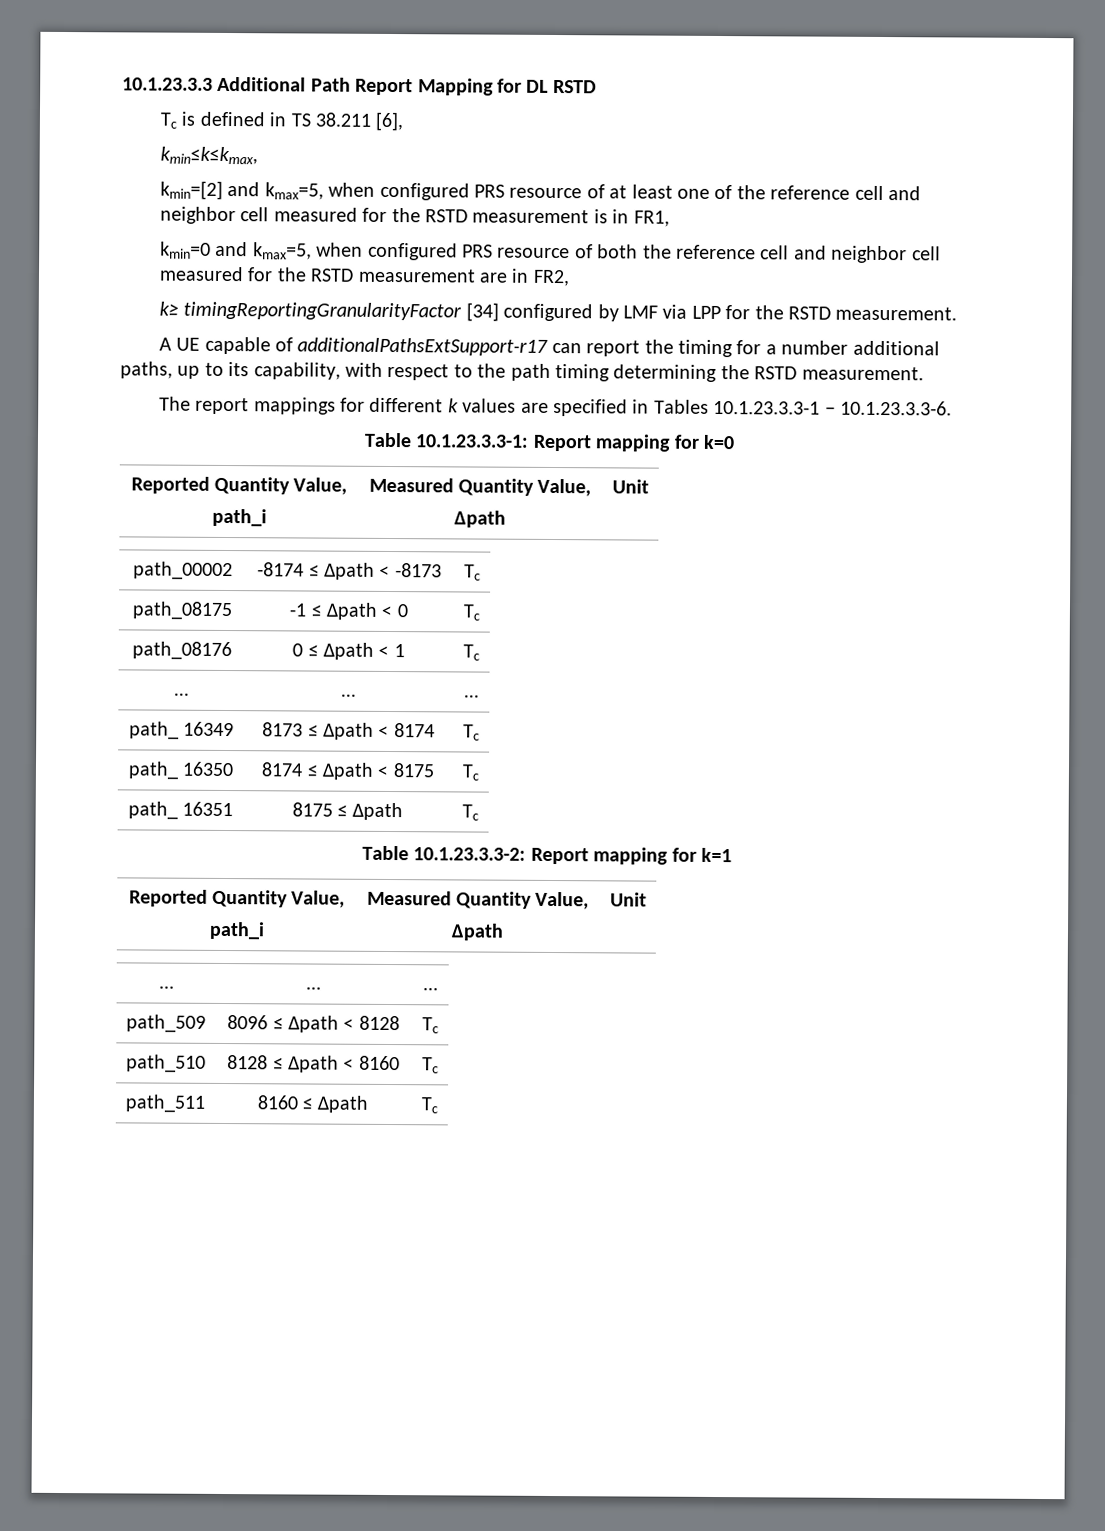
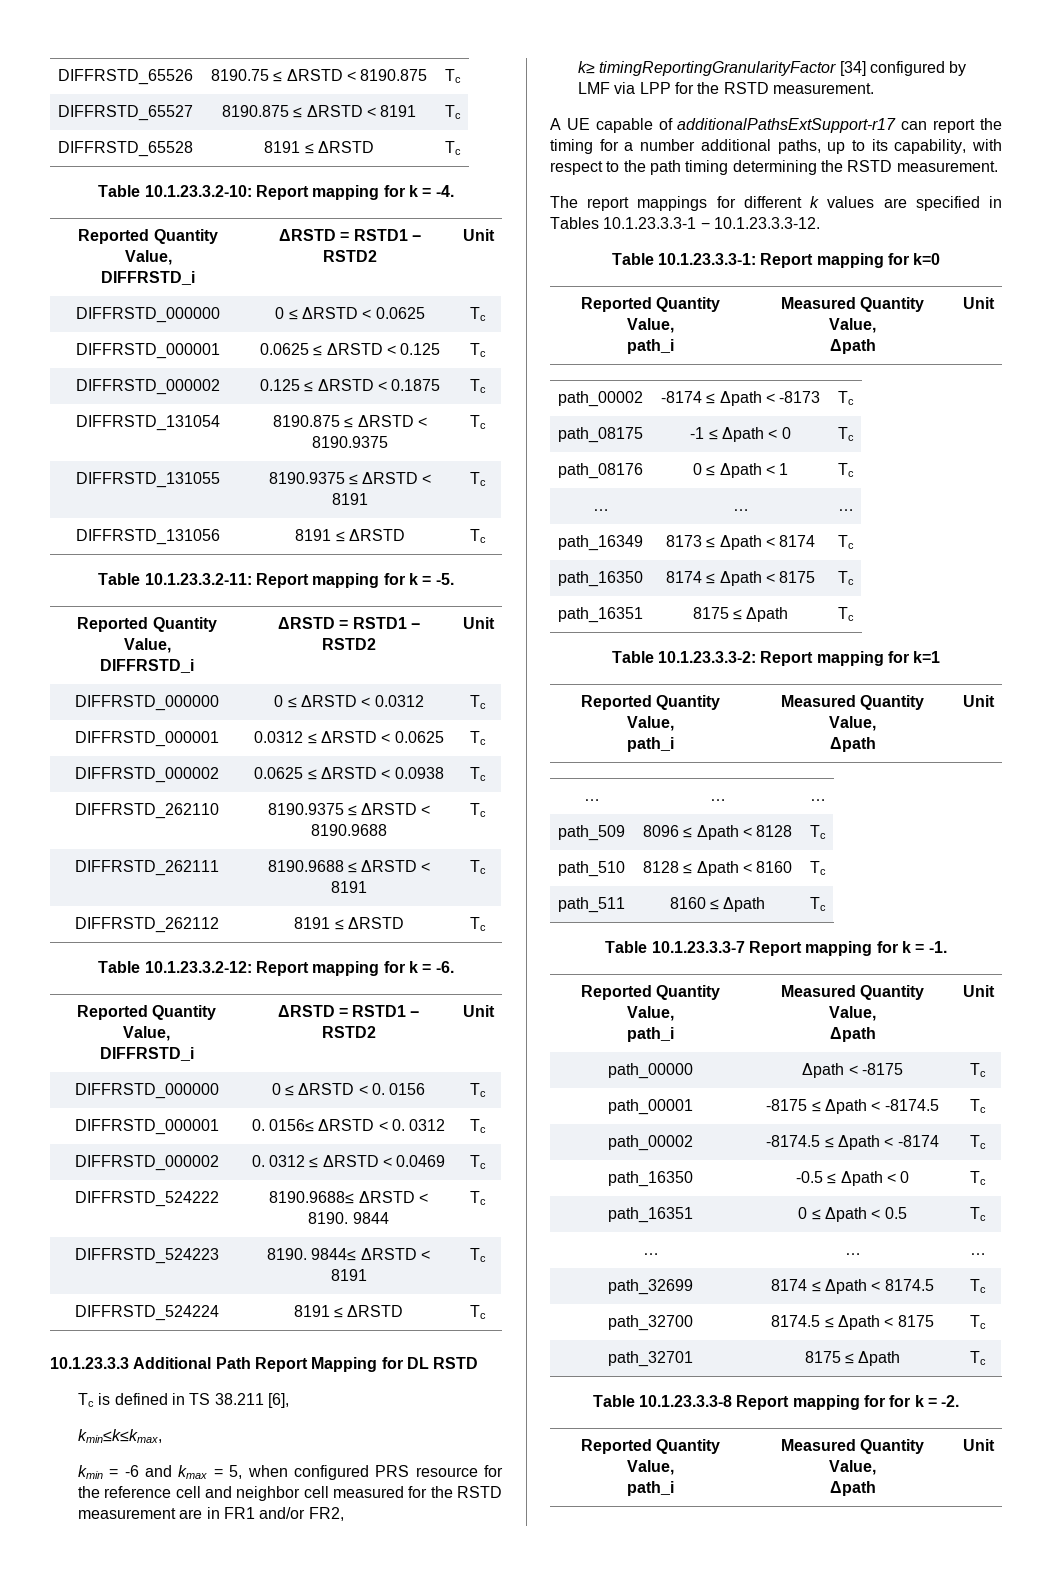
+ DIFFRSTD_65526 | 8190.75 ≤ ΔRSTD < 8190.875 | Tc
+ DIFFRSTD_65527 | 8190.875 ≤ ΔRSTD < 8191 | Tc
+ DIFFRSTD_65528 | 8191 ≤ ΔRSTD | Tc
+ Table 10.1.23.3.2-10: Report mapping for k = -4.
+ Reported Quantity Value,
+ DIFFRSTD_i | ΔRSTD = RSTD1 − RSTD2 | Unit
+ DIFFRSTD_000000 | 0 ≤ ΔRSTD < 0.0625 | Tc
+ DIFFRSTD_000001 | 0.0625 ≤ ΔRSTD < 0.125 | Tc
+ DIFFRSTD_000002 | 0.125 ≤ ΔRSTD < 0.1875 | Tc
+ DIFFRSTD_131054 | 8190.875 ≤ ΔRSTD < 8190.9375 | Tc
+ DIFFRSTD_131055 | 8190.9375 ≤ ΔRSTD < 8191 | Tc
+ DIFFRSTD_131056 | 8191 ≤ ΔRSTD | Tc
+ Table 10.1.23.3.2-11: Report mapping for k = -5.
+ Reported Quantity Value,
+ DIFFRSTD_i | ΔRSTD = RSTD1 − RSTD2 | Unit
+ DIFFRSTD_000000 | 0 ≤ ΔRSTD < 0.0312 | Tc
+ DIFFRSTD_000001 | 0.0312 ≤ ΔRSTD < 0.0625 | Tc
+ DIFFRSTD_000002 | 0.0625 ≤ ΔRSTD < 0.0938 | Tc
+ DIFFRSTD_262110 | 8190.9375 ≤ ΔRSTD < 8190.9688 | Tc
+ DIFFRSTD_262111 | 8190.9688 ≤ ΔRSTD < 8191 | Tc
+ DIFFRSTD_262112 | 8191 ≤ ΔRSTD | Tc
+ Table 10.1.23.3.2-12: Report mapping for k = -6.
+ Reported Quantity Value,
+ DIFFRSTD_i | ΔRSTD = RSTD1 − RSTD2 | Unit
+ DIFFRSTD_000000 | 0 ≤ ΔRSTD < 0. 0156 | Tc
+ DIFFRSTD_000001 | 0. 0156≤ ΔRSTD < 0. 0312 | Tc
+ DIFFRSTD_000002 | 0. 0312 ≤ ΔRSTD < 0.0469 | Tc
+ DIFFRSTD_524222 | 8190.9688≤ ΔRSTD < 8190. 9844 | Tc
+ DIFFRSTD_524223 | 8190. 9844≤ ΔRSTD < 8191 | Tc
+ DIFFRSTD_524224 | 8191 ≤ ΔRSTD | Tc
- kmin=[2] and kmax=5, when configured PRS resource of at least one of the reference cell and neighbor cell measured for the RSTD measurement is in FR1,
- kmin=0 and kmax=5, when configured PRS resource of both the reference cell and neighbor cell measured for the RSTD measurement are in FR2,
+ kmin = -6 and kmax = 5, when configured PRS resource for the reference cell and neighbor cell measured for the RSTD measurement are in FR1 and/or FR2,
- The report mappings for different k values are specified in Tables 10.1.23.3.3-1 − 10.1.23.3.3-6.
+ The report mappings for different k values are specified in Tables 10.1.23.3.3-1 − 10.1.23.3.3-12.
- path_ 16349 | 8173 ≤ Δpath < 8174 | Tc
+ path_16349 | 8173 ≤ Δpath < 8174 | Tc
- path_ 16350 | 8174 ≤ Δpath < 8175 | Tc
+ path_16350 | 8174 ≤ Δpath < 8175 | Tc
- path_ 16351 | 8175 ≤ Δpath | Tc
+ path_16351 | 8175 ≤ Δpath | Tc
+ Table 10.1.23.3.3-7 Report mapping for k = -1.
+ Reported Quantity Value,
+ path_i | Measured Quantity Value,
+ Δpath | Unit
+ path_00000 | Δpath < -8175 | Tc
+ path_00001 | -8175 ≤ Δpath < -8174.5 | Tc
+ path_00002 | -8174.5 ≤ Δpath < -8174 | Tc
+ path_16350 | -0.5 ≤ Δpath < 0 | Tc
+ path_16351 | 0 ≤ Δpath < 0.5 | Tc
+ … | … | …
+ path_32699 | 8174 ≤ Δpath < 8174.5 | Tc
+ path_32700 | 8174.5 ≤ Δpath < 8175 | Tc
+ path_32701 | 8175 ≤ Δpath | Tc
+ Table 10.1.23.3.3-8 Report mapping for for k = -2.
+ Reported Quantity Value,
+ path_i | Measured Quantity Value,
+ Δpath | Unit

